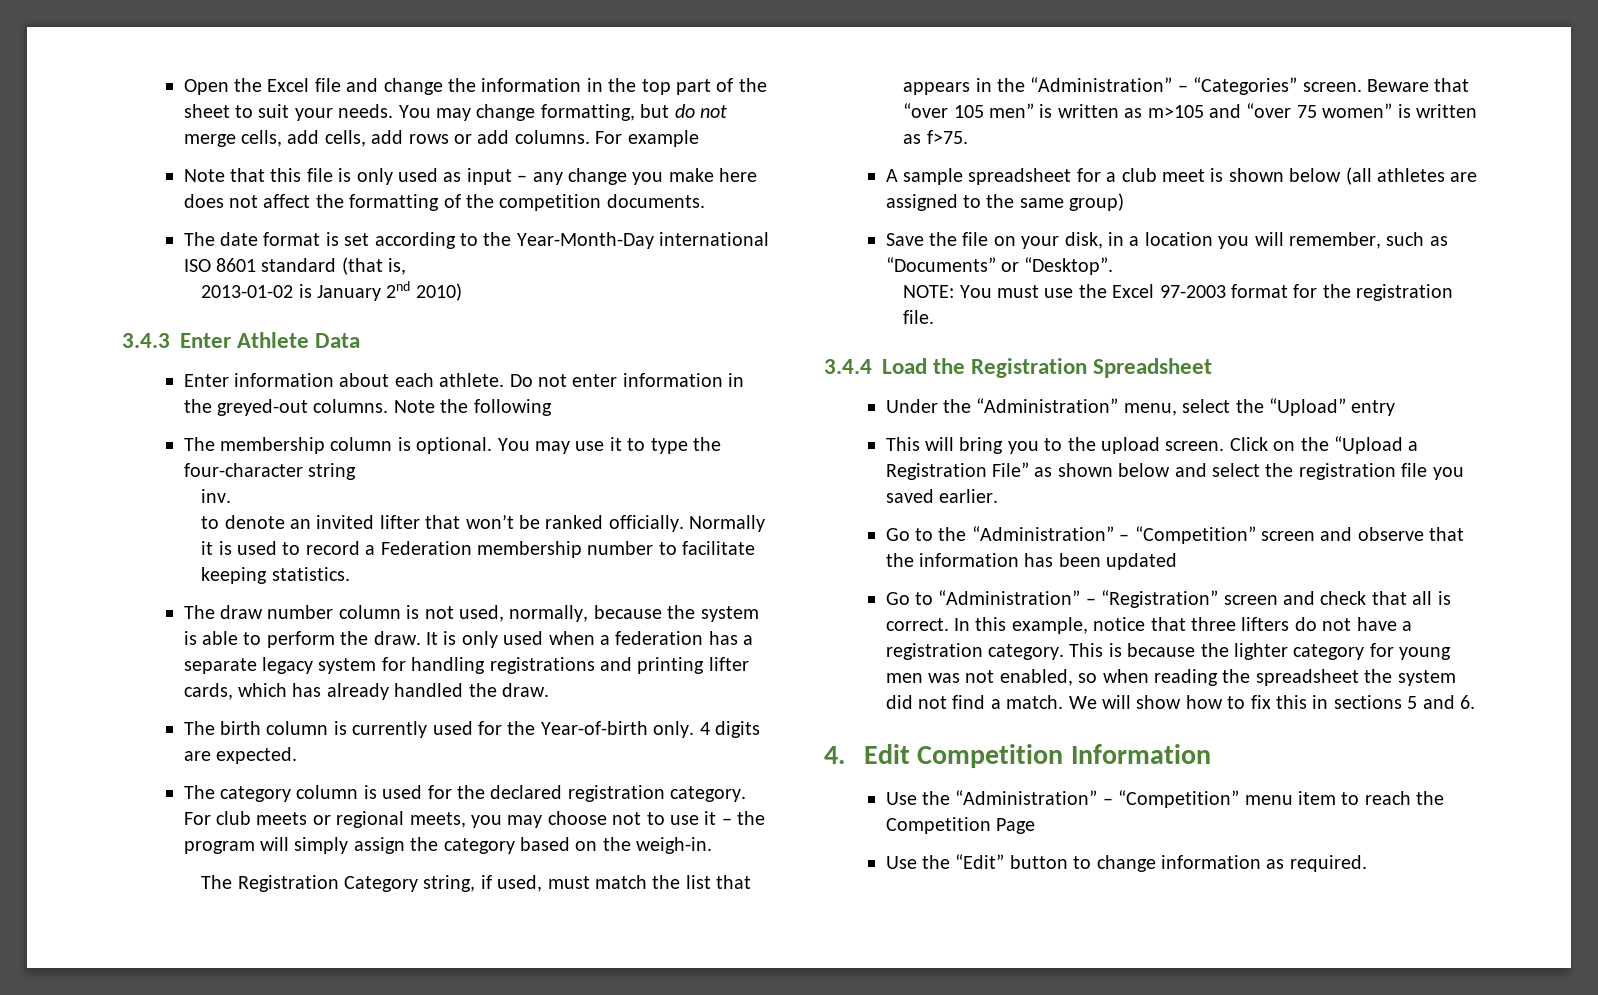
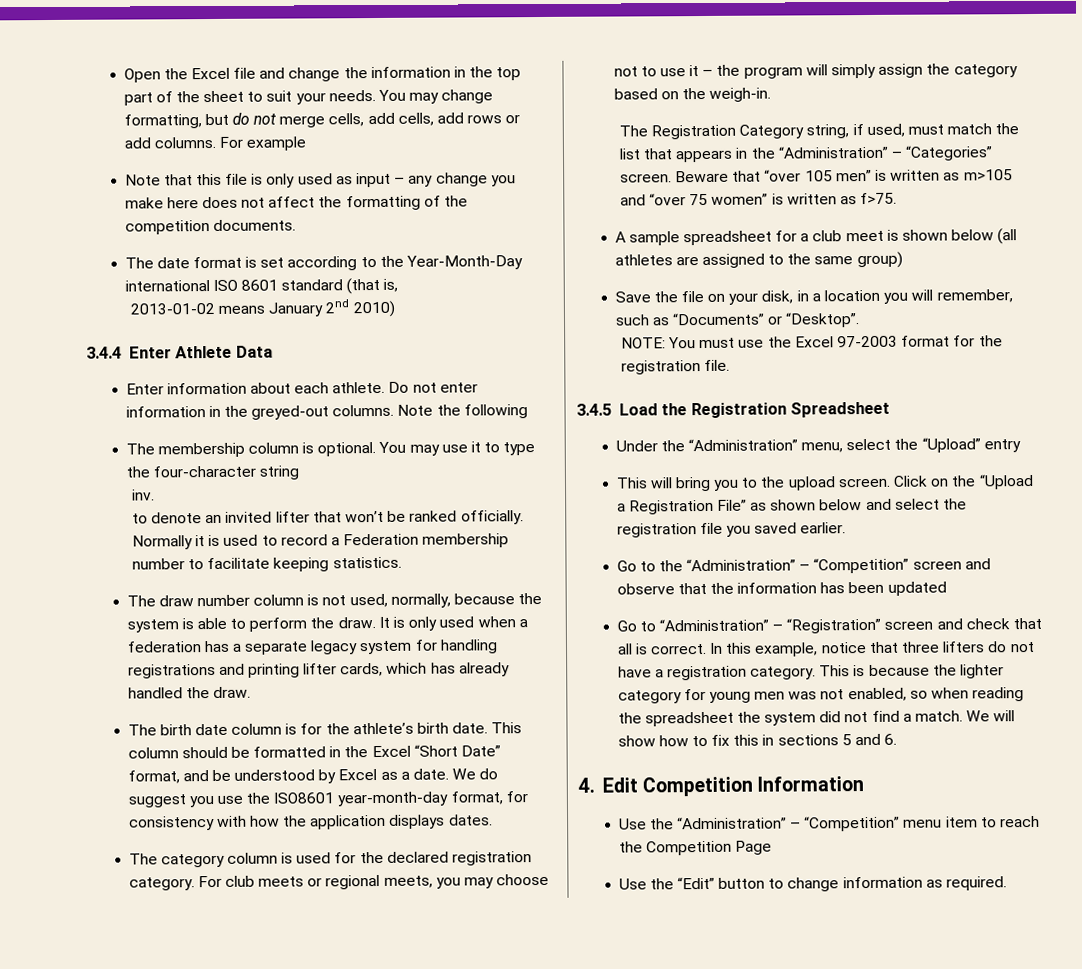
- 2013-01-02 is January 2nd 2010)
+ 2013-01-02 means January 2nd 2010)
- 3.4.3 Enter Athlete Data
+ 3.4.4 Enter Athlete Data
- The birth column is currently used for the Year-of-birth only. 4 digits are expected.
+ The birth date column is for the athlete’s birth date. This column should be formatted in the Excel “Short Date” format, and be understood by Excel as a date. We do suggest you use the ISO8601 year-month-day format, for consistency with how the application displays dates.
- 3.4.4 Load the Registration Spreadsheet
+ 3.4.5 Load the Registration Spreadsheet

